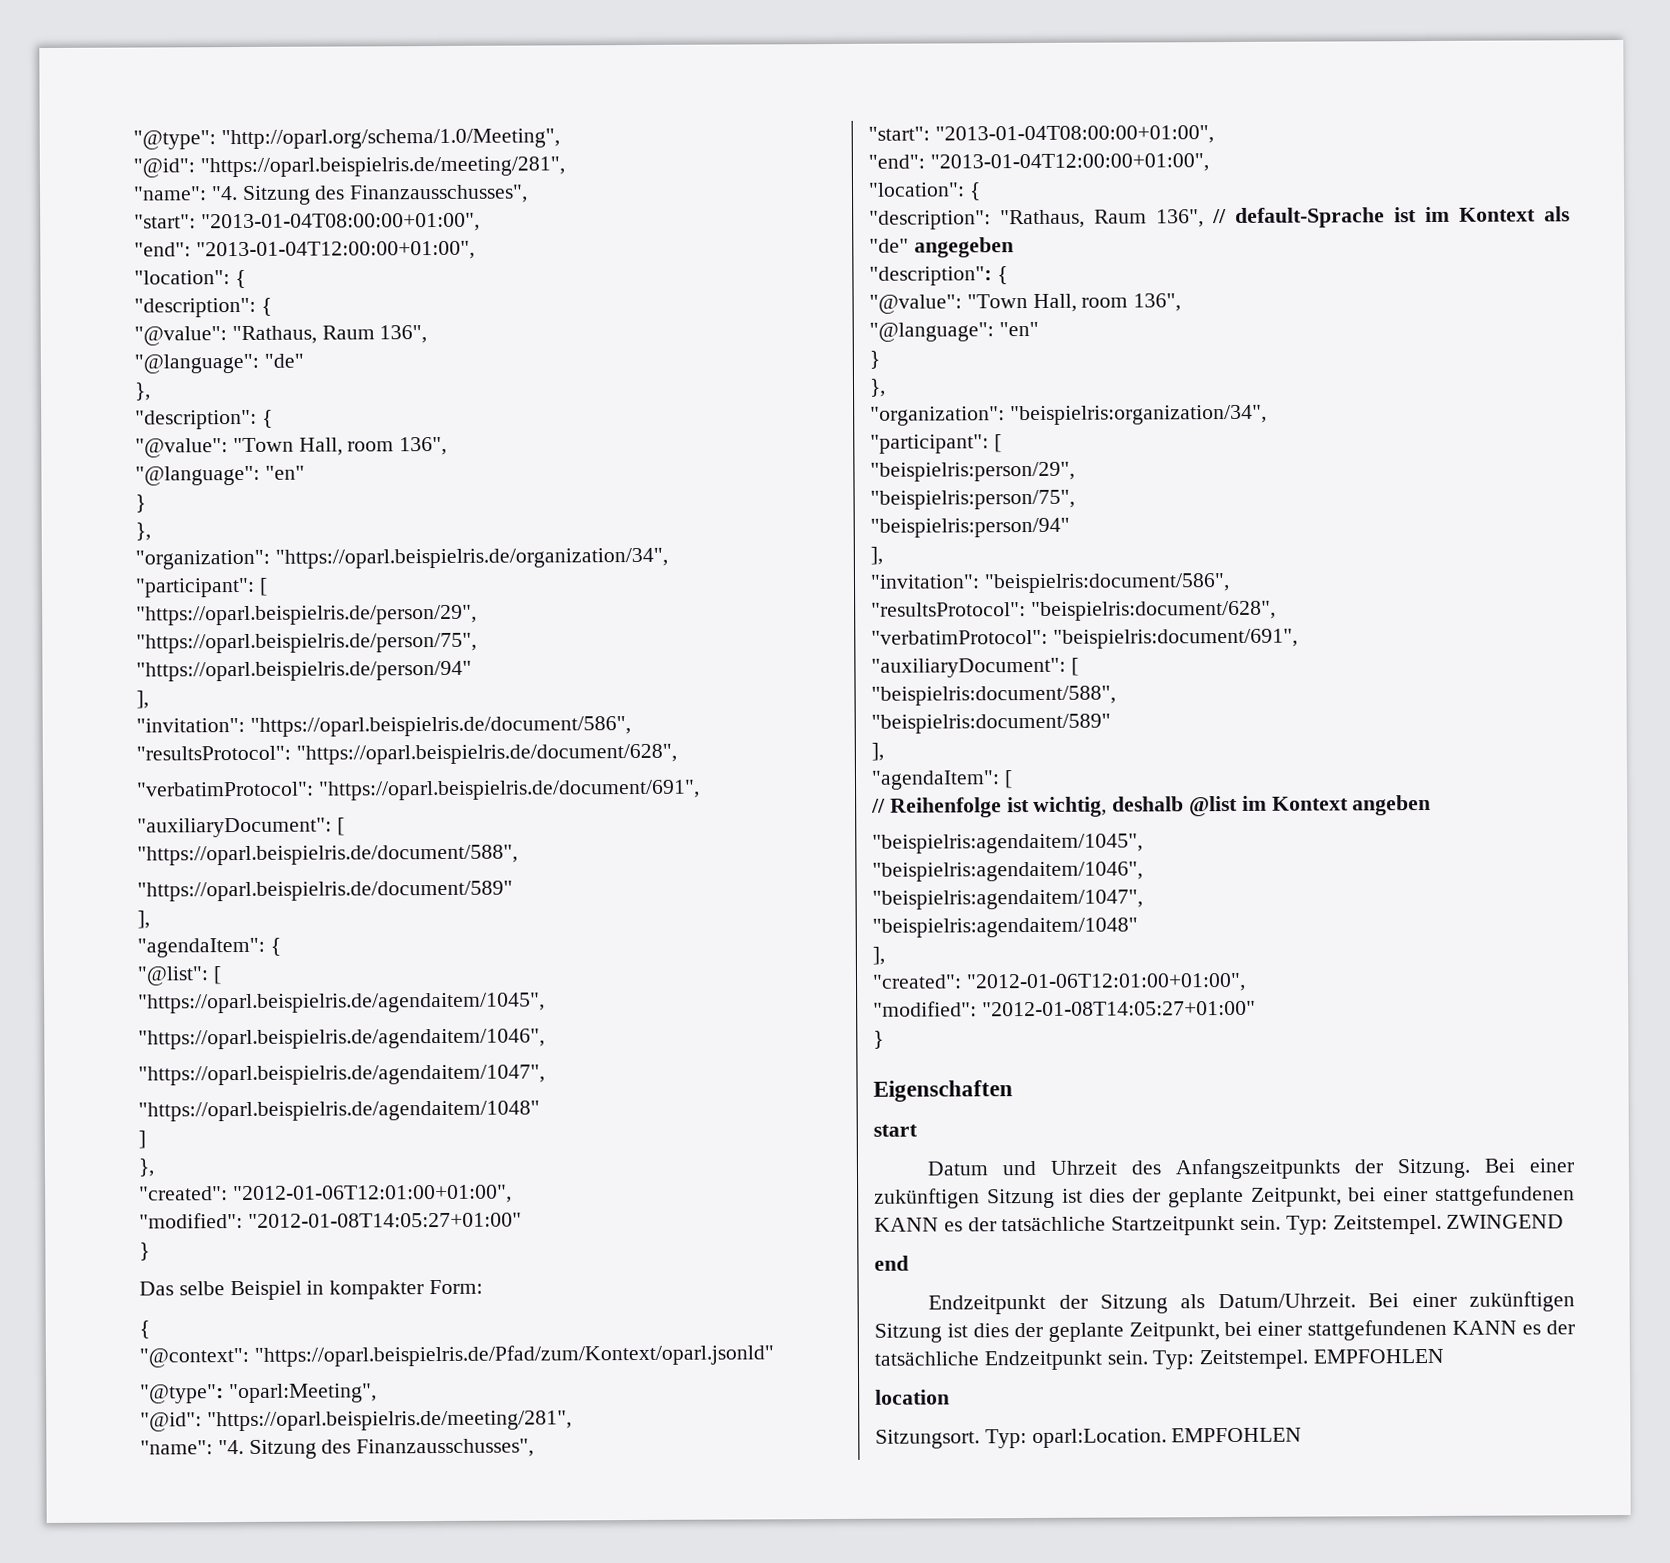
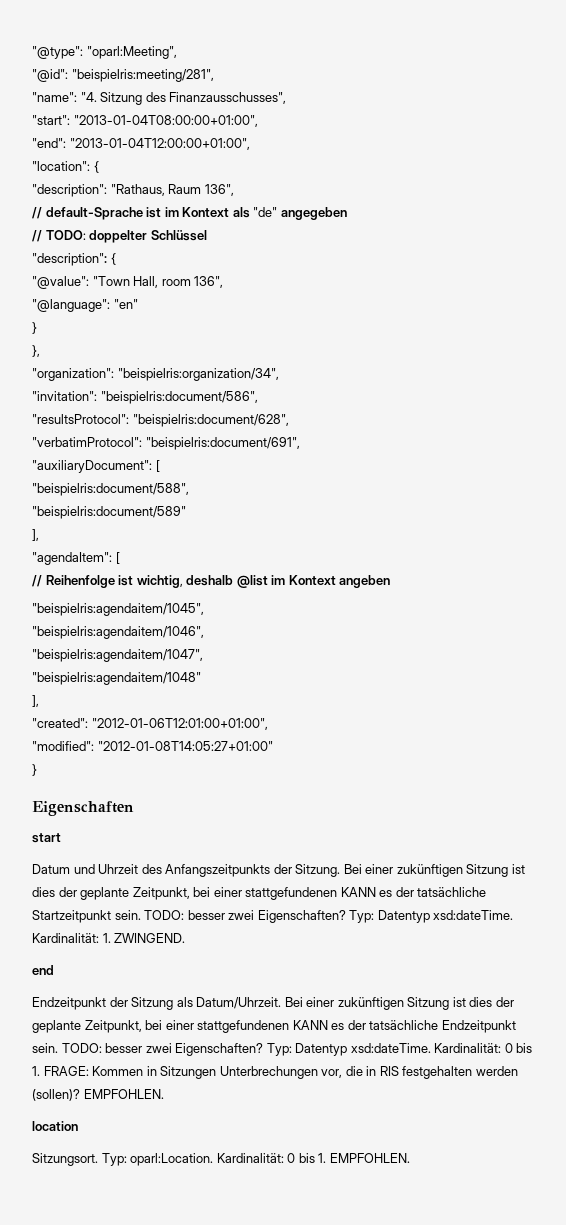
- "@type": "http://oparl.org/schema/1.0/Meeting",
- "@id": "https://oparl.beispielris.de/meeting/281",
- "name": "4. Sitzung des Finanzausschusses",
- "start": "2013-01-04T08:00:00+01:00",
- "end": "2013-01-04T12:00:00+01:00",
- "location": {
- "description": {
- "@value": "Rathaus, Raum 136",
- "@language": "de"
- },
- "description": {
- "@value": "Town Hall, room 136",
- "@language": "en"
- }
- },
- "organization": "https://oparl.beispielris.de/organization/34",
- "participant": [
- "https://oparl.beispielris.de/person/29",
- "https://oparl.beispielris.de/person/75",
- "https://oparl.beispielris.de/person/94"
- ],
- "invitation": "https://oparl.beispielris.de/document/586",
- "resultsProtocol": "https://oparl.beispielris.de/document/628",
- "verbatimProtocol": "https://oparl.beispielris.de/document/691",
- "auxiliaryDocument": [
- "https://oparl.beispielris.de/document/588",
- "https://oparl.beispielris.de/document/589"
- ],
- "agendaItem": {
- "@list": [
- "https://oparl.beispielris.de/agendaitem/1045",
- "https://oparl.beispielris.de/agendaitem/1046",
- "https://oparl.beispielris.de/agendaitem/1047",
- "https://oparl.beispielris.de/agendaitem/1048"
- ]
- },
- "created": "2012-01-06T12:01:00+01:00",
- "modified": "2012-01-08T14:05:27+01:00"
- }
- Das selbe Beispiel in kompakter Form:
- {
- "@context": "https://oparl.beispielris.de/Pfad/zum/Kontext/oparl.jsonld"
  "@type": "oparl:Meeting",
- "@id": "https://oparl.beispielris.de/meeting/281",
+ "@id": "beispielris:meeting/281",
- "description": "Rathaus, Raum 136", // default-Sprache ist im Kontext als "de" angegeben
+ "description": "Rathaus, Raum 136",
+ // default-Sprache ist im Kontext als "de" angegeben
+ // TODO: doppelter Schlüssel
  "organization": "beispielris:organization/34",
- "participant": [
- "beispielris:person/29",
- "beispielris:person/75",
- "beispielris:person/94"
- ],
- Typ: Zeitstempel. ZWINGEND
+ TODO: besser zwei Eigenschaften? Typ: Datentyp xsd:dateTime. Kardinalität: 1. ZWINGEND.
- Typ: Zeitstempel. EMPFOHLEN
+ TODO: besser zwei Eigenschaften? Typ: Datentyp xsd:dateTime. Kardinalität: 0 bis 1. FRAGE: Kommen in Sitzungen Unterbrechungen vor, die in RIS festgehalten werden (sollen)? EMPFOHLEN.
- Typ: oparl:Location. EMPFOHLEN
+ Typ: oparl:Location. Kardinalität: 0 bis 1. EMPFOHLEN.

